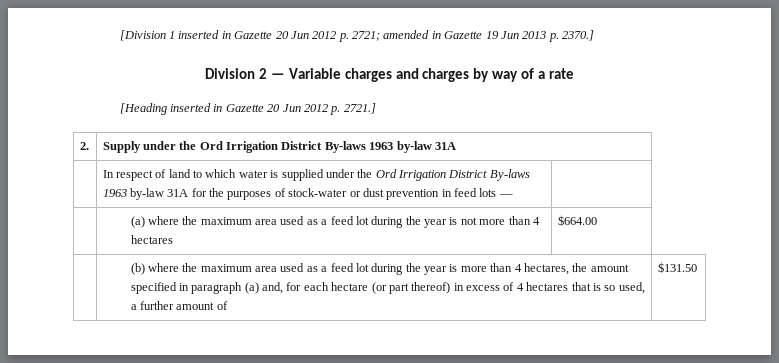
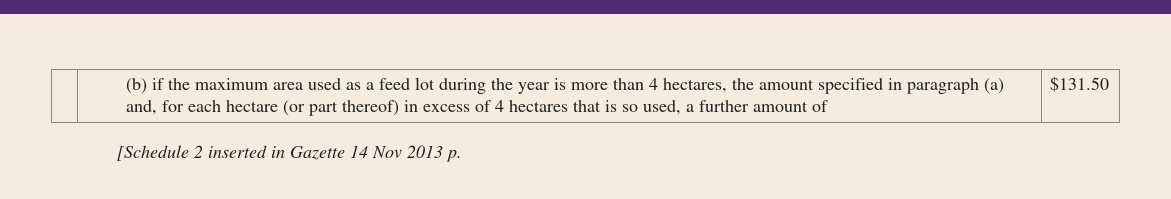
- [Division 1 inserted in Gazette 20 Jun 2012 p. 2721; amended in Gazette 19 Jun 2013 p. 2370.]
- Division 2 — Variable charges and charges by way of a rate
- [Heading inserted in Gazette 20 Jun 2012 p. 2721.]
- 2. | Supply under the Ord Irrigation District By-laws 1963 by-law 31A
- | In respect of land to which water is supplied under the Ord Irrigation District By-laws 1963 by-law 31A for the purposes of stock-water or dust prevention in feed lots — |
- | (a) where the maximum area used as a feed lot during the year is not more than 4 hectares | $664.00
- (b) where the maximum area used as a feed lot during the year is more than 4 hectares, the amount specified in paragraph (a) and, for each hectare (or part thereof) in excess of 4 hectares that is so used, a further amount of
+ (b) if the maximum area used as a feed lot during the year is more than 4 hectares, the amount specified in paragraph (a) and, for each hectare (or part thereof) in excess of 4 hectares that is so used, a further amount of
+ [Schedule 2 inserted in Gazette 14 Nov 2013 p.

